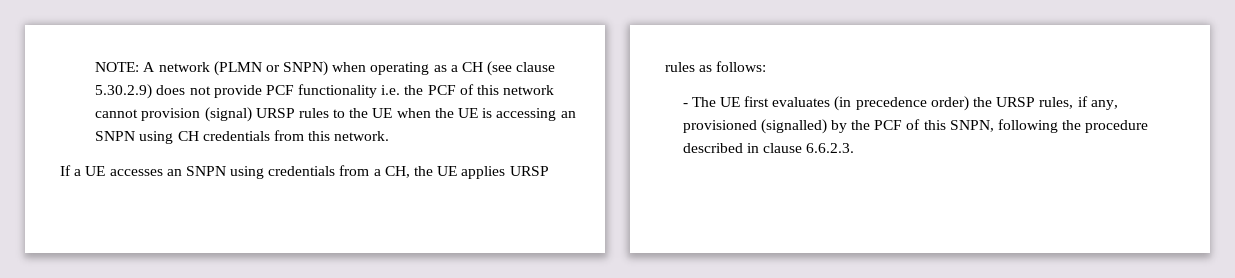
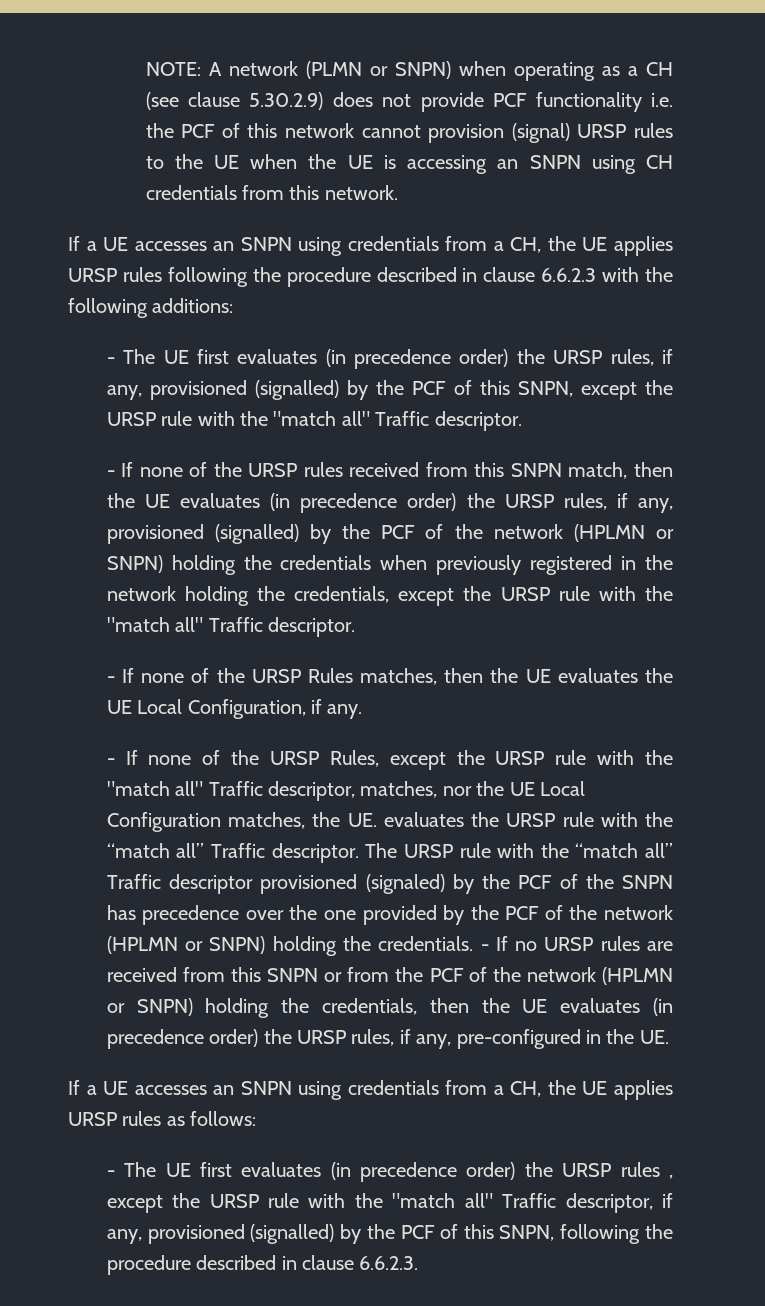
- If a UE accesses an SNPN using credentials from a CH, the UE applies URSP rules as follows:
+ If a UE accesses an SNPN using credentials from a CH, the UE applies URSP rules following the procedure described in clause 6.6.2.3 with the following additions:
- - The UE first evaluates (in precedence order) the URSP rules, if any, provisioned (signalled) by the PCF of this SNPN, following the procedure described in clause 6.6.2.3.
+ - The UE first evaluates (in precedence order) the URSP rules, if any, provisioned (signalled) by the PCF of this SNPN, except the URSP rule with the "match all" Traffic descriptor.
+ - If none of the URSP rules received from this SNPN match, then the UE evaluates (in precedence order) the URSP rules, if any, provisioned (signalled) by the PCF of the network (HPLMN or SNPN) holding the credentials when previously registered in the network holding the credentials, except the URSP rule with the "match all" Traffic descriptor.
+ - If none of the URSP Rules matches, then the UE evaluates the UE Local Configuration, if any.
+ - If none of the URSP Rules, except the URSP rule with the "match all" Traffic descriptor, matches, nor the UE Local Configuration matches, the UE. evaluates the URSP rule with the “match all” Traffic descriptor. The URSP rule with the “match all” Traffic descriptor provisioned (signaled) by the PCF of the SNPN has precedence over the one provided by the PCF of the network (HPLMN or SNPN) holding the credentials. - If no URSP rules are received from this SNPN or from the PCF of the network (HPLMN or SNPN) holding the credentials, then the UE evaluates (in precedence order) the URSP rules, if any, pre-configured in the UE.
+ If a UE accesses an SNPN using credentials from a CH, the UE applies URSP rules as follows:
+ - The UE first evaluates (in precedence order) the URSP rules , except the URSP rule with the "match all" Traffic descriptor, if any, provisioned (signalled) by the PCF of this SNPN, following the procedure described in clause 6.6.2.3.

